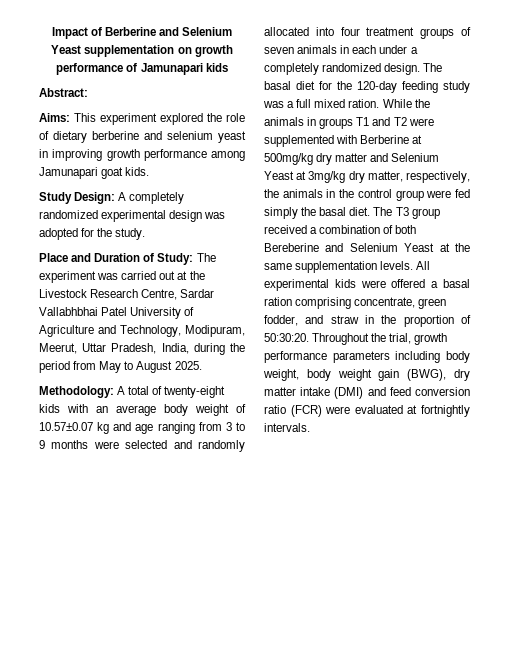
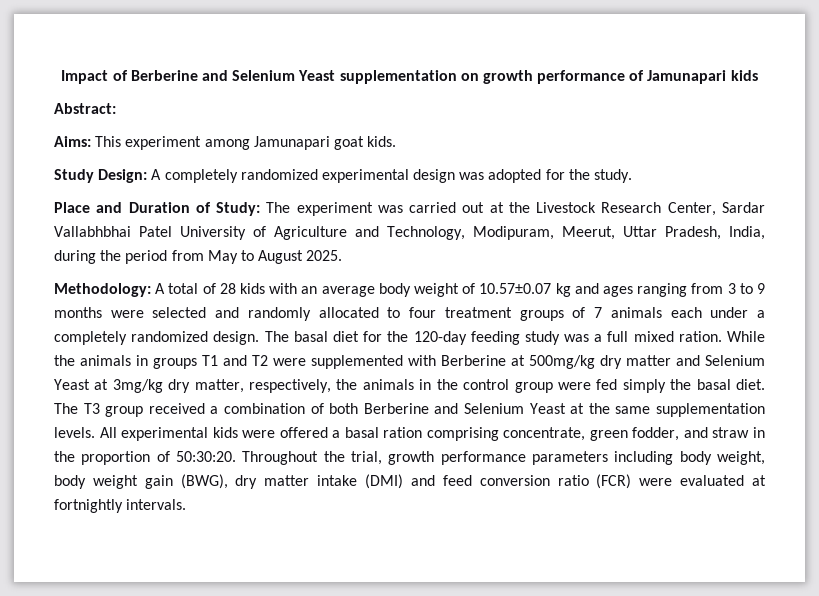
- Aims: This experiment explored the role of dietary berberine and selenium yeast in improving growth performance among Jamunapari goat kids.
+ Aims: This experiment among Jamunapari goat kids.
- Place and Duration of Study: The experiment was carried out at the Livestock Research Centre, Sardar Vallabhbhai Patel University of Agriculture and Technology, Modipuram, Meerut, Uttar Pradesh, India, during the period from May to August 2025.
+ Place and Duration of Study: The experiment was carried out at the Livestock Research Center, Sardar Vallabhbhai Patel University of Agriculture and Technology, Modipuram, Meerut, Uttar Pradesh, India, during the period from May to August 2025.
- Methodology: A total of twenty-eight kids with an average body weight of 10.57±0.07 kg and age ranging from 3 to 9 months were selected and randomly allocated into four treatment groups of seven animals in each under a completely randomized design.
+ Methodology: A total of 28 kids with an average body weight of 10.57±0.07 kg and ages ranging from 3 to 9 months were selected and randomly allocated to four treatment groups of 7 animals each under a completely randomized design.
- The T3 group received a combination of both Bereberine and Selenium Yeast at the same supplementation levels.
+ The T3 group received a combination of both Berberine and Selenium Yeast at the same supplementation levels.

